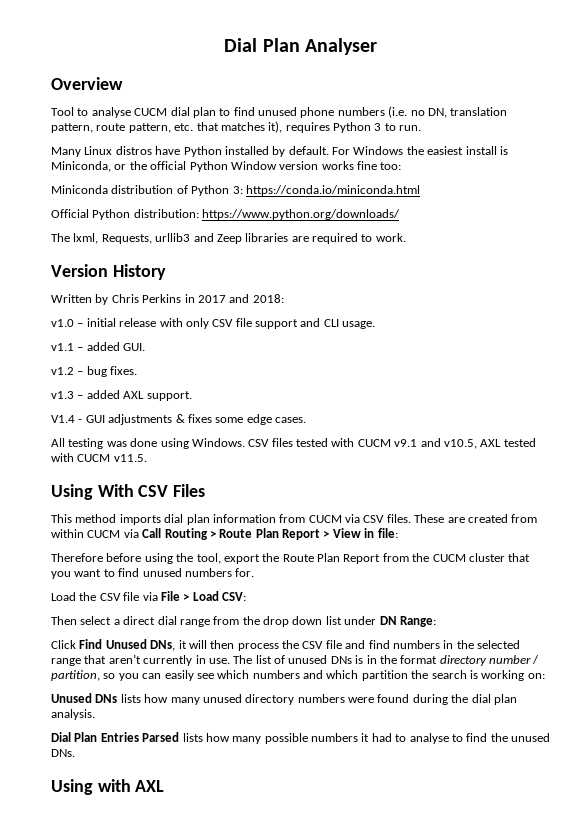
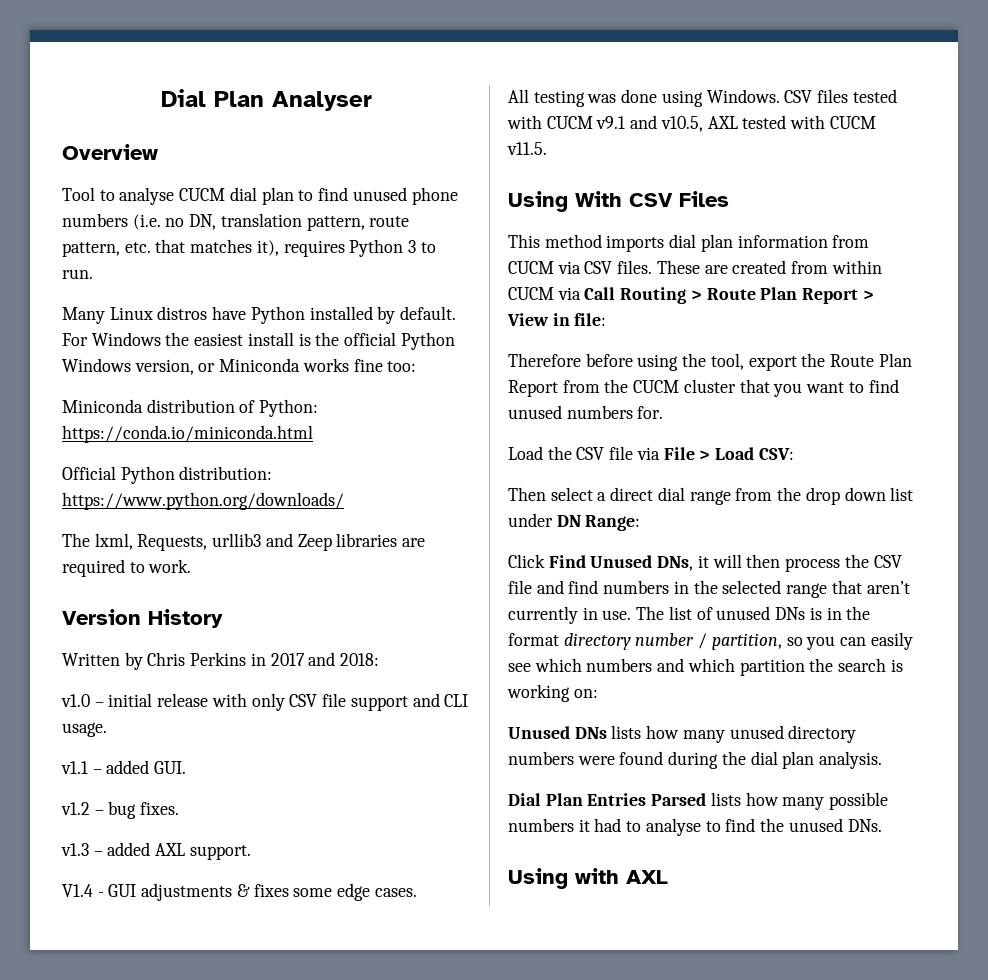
- For Windows the easiest install is Miniconda, or the official Python Window version works fine too:
+ For Windows the easiest install is the official Python Windows version, or Miniconda works fine too:
- Miniconda distribution of Python 3: https://conda.io/miniconda.html
+ Miniconda distribution of Python: https://conda.io/miniconda.html

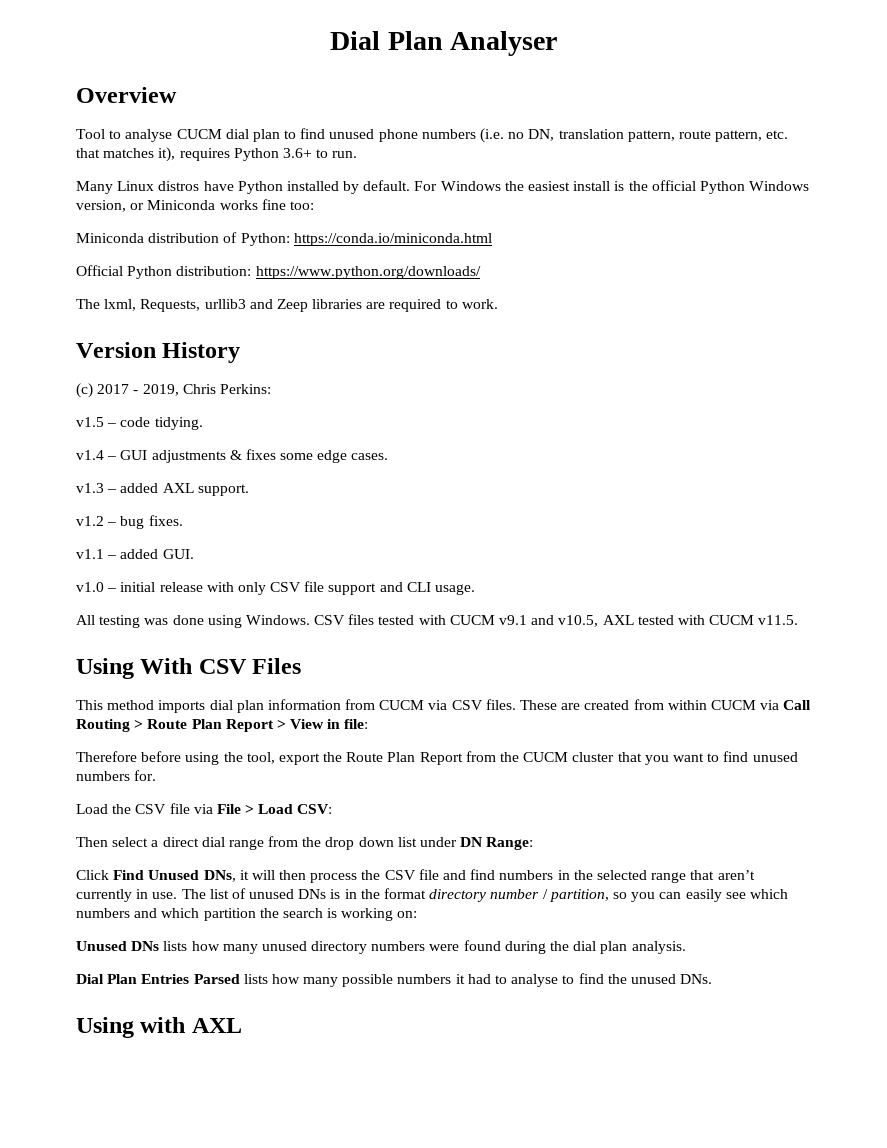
- Tool to analyse CUCM dial plan to find unused phone numbers (i.e. no DN, translation pattern, route pattern, etc. that matches it), requires Python 3 to run.
+ Tool to analyse CUCM dial plan to find unused phone numbers (i.e. no DN, translation pattern, route pattern, etc. that matches it), requires Python 3.6+ to run.
- Written by Chris Perkins in 2017 and 2018:
+ (c) 2017 - 2019, Chris Perkins:
+ v1.5 – code tidying.
+ v1.4 – GUI adjustments & fixes some edge cases.
+ v1.3 – added AXL support.
+ v1.2 – bug fixes.
+ v1.1 – added GUI.
- v1.1 – added GUI.
- v1.2 – bug fixes.
- v1.3 – added AXL support.
- V1.4 - GUI adjustments & fixes some edge cases.

